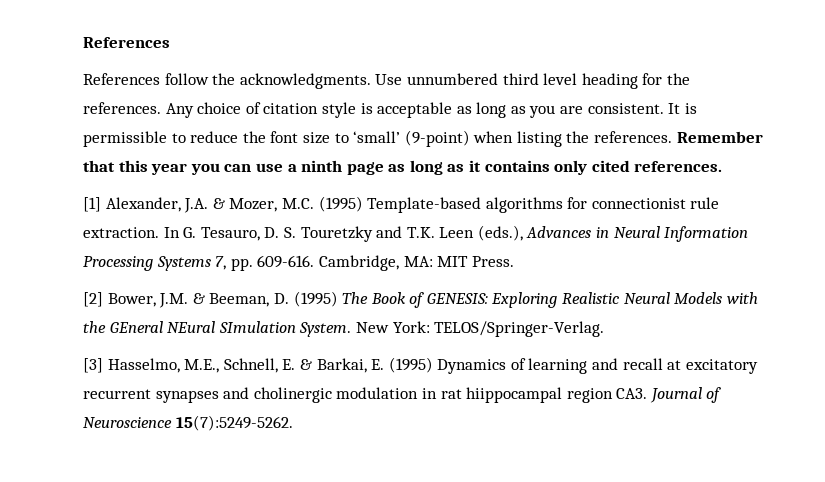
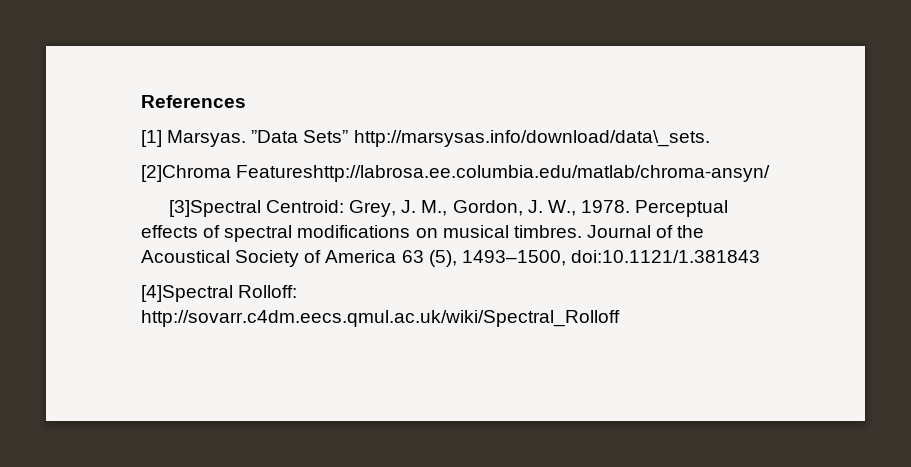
- References follow the acknowledgments. Use unnumbered third level heading for the references. Any choice of citation style is acceptable as long as you are consistent. It is permissible to reduce the font size to ‘small’ (9-point) when listing the references. Remember that this year you can use a ninth page as long as it contains only cited references.
- [1] Alexander, J.A. & Mozer, M.C. (1995) Template-based algorithms for connectionist rule extraction. In G. Tesauro, D. S. Touretzky and T.K. Leen (eds.), Advances in Neural Information Processing Systems 7, pp. 609-616. Cambridge, MA: MIT Press.
- [2] Bower, J.M. & Beeman, D. (1995) The Book of GENESIS: Exploring Realistic Neural Models with the GEneral NEural SImulation System. New York: TELOS/Springer-Verlag.
- [3] Hasselmo, M.E., Schnell, E. & Barkai, E. (1995) Dynamics of learning and recall at excitatory recurrent synapses and cholinergic modulation in rat hiippocampal region CA3. Journal of Neuroscience 15(7):5249-5262.
+ [1] Marsyas. ”Data Sets” http://marsysas.info/download/data\_sets.
+ [2]Chroma Featureshttp://labrosa.ee.columbia.edu/matlab/chroma-ansyn/
+ [3]Spectral Centroid: Grey, J. M., Gordon, J. W., 1978. Perceptual effects of spectral modifications on musical timbres. Journal of the Acoustical Society of America 63 (5), 1493–1500, doi:10.1121/1.381843
+ [4]Spectral Rolloff: http://sovarr.c4dm.eecs.qmul.ac.uk/wiki/Spectral_Rolloff

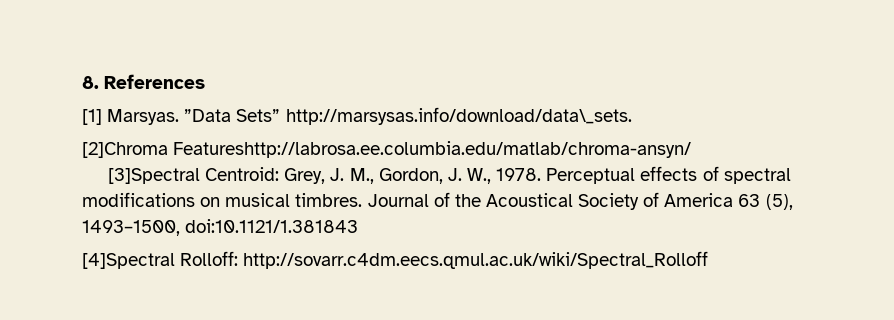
- References
+ 8. References

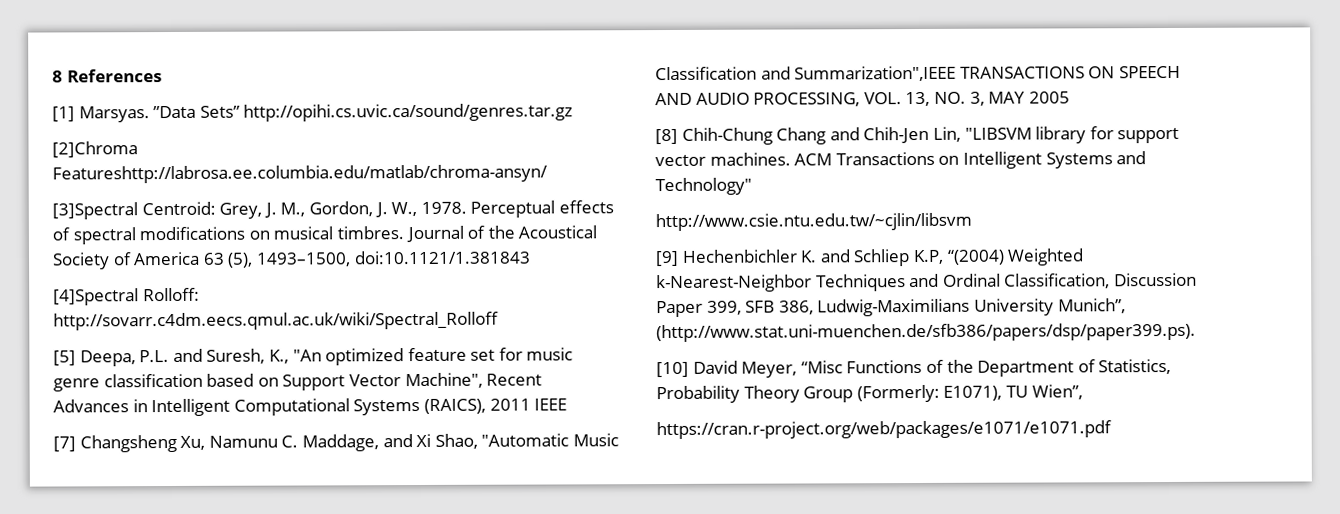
- 8. References
+ 8 References
- [1] Marsyas. ”Data Sets” http://marsysas.info/download/data\_sets.
+ [1] Marsyas. ”Data Sets” http://opihi.cs.uvic.ca/sound/genres.tar.gz
+ [5] Deepa, P.L. and Suresh, K., "An optimized feature set for music genre classification based on Support Vector Machine", Recent Advances in Intelligent Computational Systems (RAICS), 2011 IEEE
+ [7] Changsheng Xu, Namunu C. Maddage, and Xi Shao, "Automatic Music Classification and Summarization",IEEE TRANSACTIONS ON SPEECH AND AUDIO PROCESSING, VOL. 13, NO. 3, MAY 2005
+ [8] Chih-Chung Chang and Chih-Jen Lin, "LIBSVM library for support vector machines. ACM Transactions on Intelligent Systems and Technology"
+ http://www.csie.ntu.edu.tw/~cjlin/libsvm
+ [9] Hechenbichler K. and Schliep K.P, “(2004) Weighted k-Nearest-Neighbor Techniques and Ordinal Classification, Discussion Paper 399, SFB 386, Ludwig-Maximilians University Munich”, (http://www.stat.uni-muenchen.de/sfb386/papers/dsp/paper399.ps).
+ [10] David Meyer, “Misc Functions of the Department of Statistics, Probability Theory Group (Formerly: E1071), TU Wien”,
+ https://cran.r-project.org/web/packages/e1071/e1071.pdf

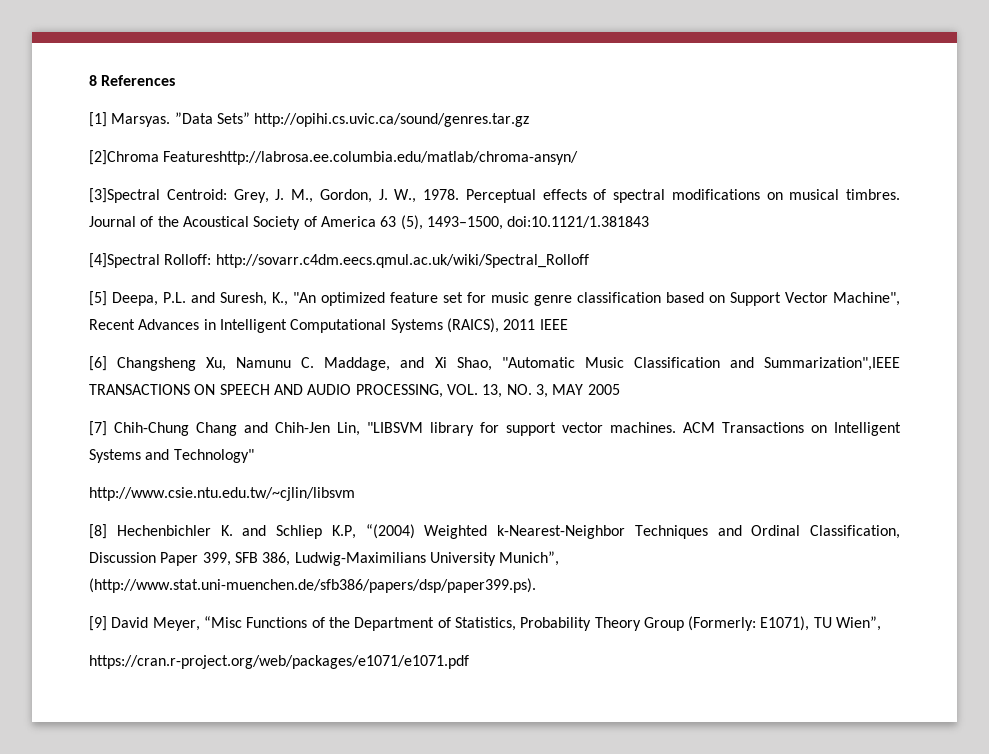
- [7] Changsheng Xu, Namunu C. Maddage, and Xi Shao, "Automatic Music Classification and Summarization",IEEE TRANSACTIONS ON SPEECH AND AUDIO PROCESSING, VOL. 13, NO. 3, MAY 2005
+ [6] Changsheng Xu, Namunu C. Maddage, and Xi Shao, "Automatic Music Classification and Summarization",IEEE TRANSACTIONS ON SPEECH AND AUDIO PROCESSING, VOL. 13, NO. 3, MAY 2005
- [8] Chih-Chung Chang and Chih-Jen Lin, "LIBSVM library for support vector machines.
+ [7] Chih-Chung Chang and Chih-Jen Lin, "LIBSVM library for support vector machines.
- [9] Hechenbichler K. and Schliep K.P, “(2004) Weighted k-Nearest-Neighbor Techniques and Ordinal Classification, Discussion Paper 399, SFB 386, Ludwig-Maximilians University Munich”, (http://www.stat.uni-muenchen.de/sfb386/papers/dsp/paper399.ps).
+ [8] Hechenbichler K. and Schliep K.P, “(2004) Weighted k-Nearest-Neighbor Techniques and Ordinal Classification, Discussion Paper 399, SFB 386, Ludwig-Maximilians University Munich”, (http://www.stat.uni-muenchen.de/sfb386/papers/dsp/paper399.ps).
- [10] David Meyer, “Misc Functions of the Department of Statistics, Probability Theory Group (Formerly: E1071), TU Wien”,
+ [9] David Meyer, “Misc Functions of the Department of Statistics, Probability Theory Group (Formerly: E1071), TU Wien”,

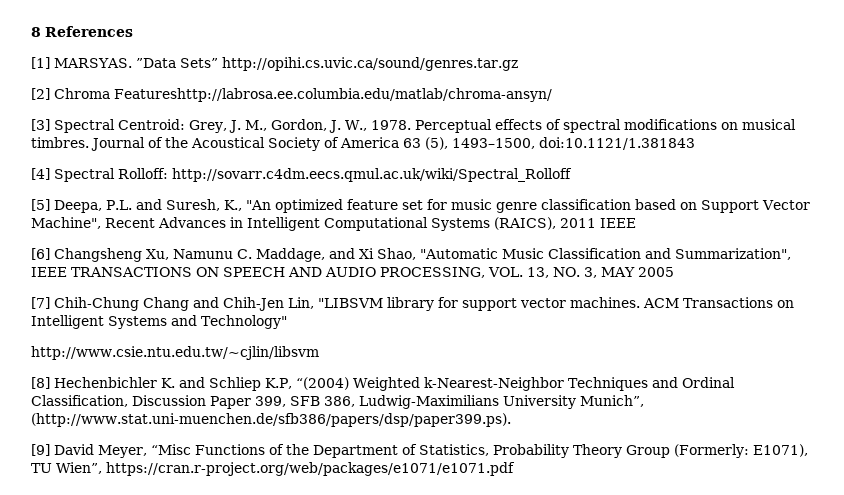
- [1] Marsyas. ”Data Sets” http://opihi.cs.uvic.ca/sound/genres.tar.gz
+ [1] MARSYAS. ”Data Sets” http://opihi.cs.uvic.ca/sound/genres.tar.gz
- [2]Chroma Featureshttp://labrosa.ee.columbia.edu/matlab/chroma-ansyn/
+ [2] Chroma Featureshttp://labrosa.ee.columbia.edu/matlab/chroma-ansyn/
- [3]Spectral Centroid: Grey, J. M., Gordon, J. W., 1978.
+ [3] Spectral Centroid: Grey, J. M., Gordon, J. W., 1978.
- [4]Spectral Rolloff: http://sovarr.c4dm.eecs.qmul.ac.uk/wiki/Spectral_Rolloff
+ [4] Spectral Rolloff: http://sovarr.c4dm.eecs.qmul.ac.uk/wiki/Spectral_Rolloff
- [6] Changsheng Xu, Namunu C. Maddage, and Xi Shao, "Automatic Music Classification and Summarization",IEEE TRANSACTIONS ON SPEECH AND AUDIO PROCESSING, VOL. 13, NO. 3, MAY 2005
+ [6] Changsheng Xu, Namunu C. Maddage, and Xi Shao, "Automatic Music Classification and Summarization", IEEE TRANSACTIONS ON SPEECH AND AUDIO PROCESSING, VOL. 13, NO. 3, MAY 2005
- [9] David Meyer, “Misc Functions of the Department of Statistics, Probability Theory Group (Formerly: E1071), TU Wien”,
- https://cran.r-project.org/web/packages/e1071/e1071.pdf
+ [9] David Meyer, “Misc Functions of the Department of Statistics, Probability Theory Group (Formerly: E1071), TU Wien”, https://cran.r-project.org/web/packages/e1071/e1071.pdf

